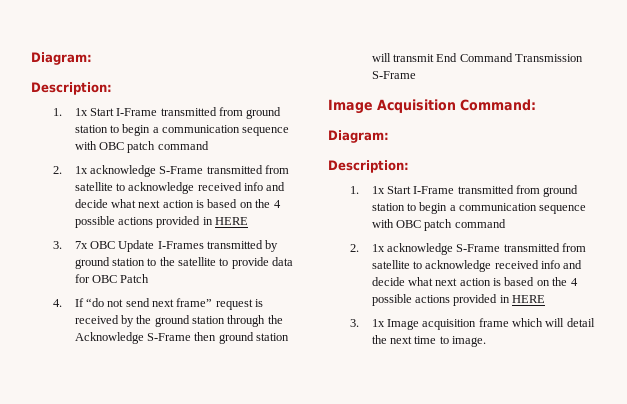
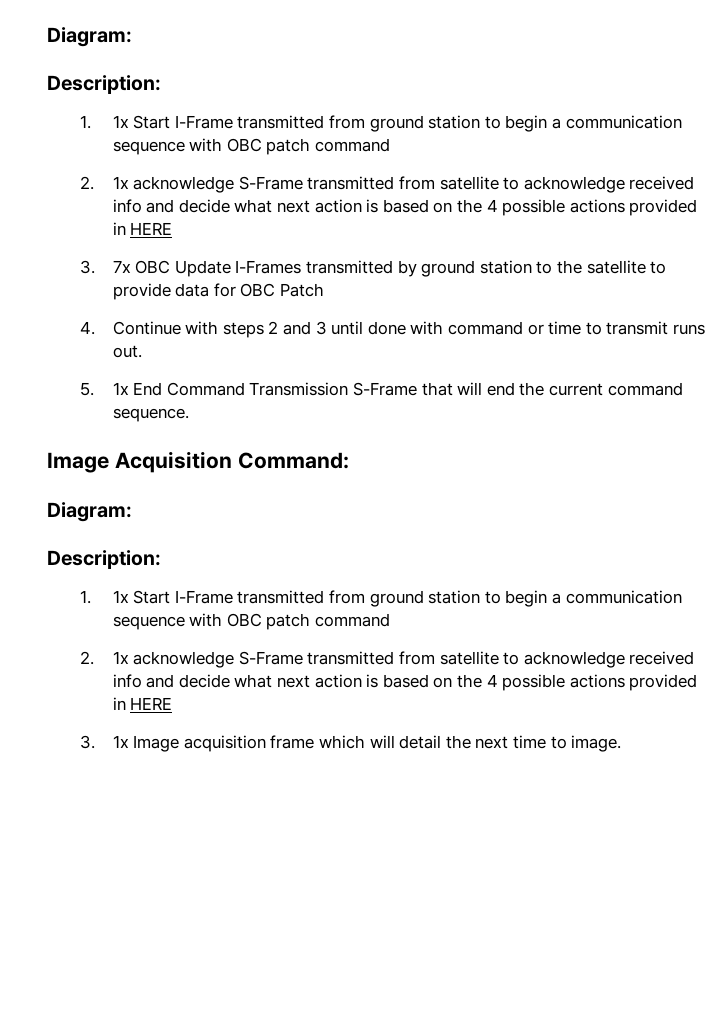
- 4. If “do not send next frame” request is received by the ground station through the Acknowledge S-Frame then ground station will transmit End Command Transmission S-Frame
+ 4. Continue with steps 2 and 3 until done with command or time to transmit runs out.
+ 5. 1x End Command Transmission S-Frame that will end the current command sequence.

